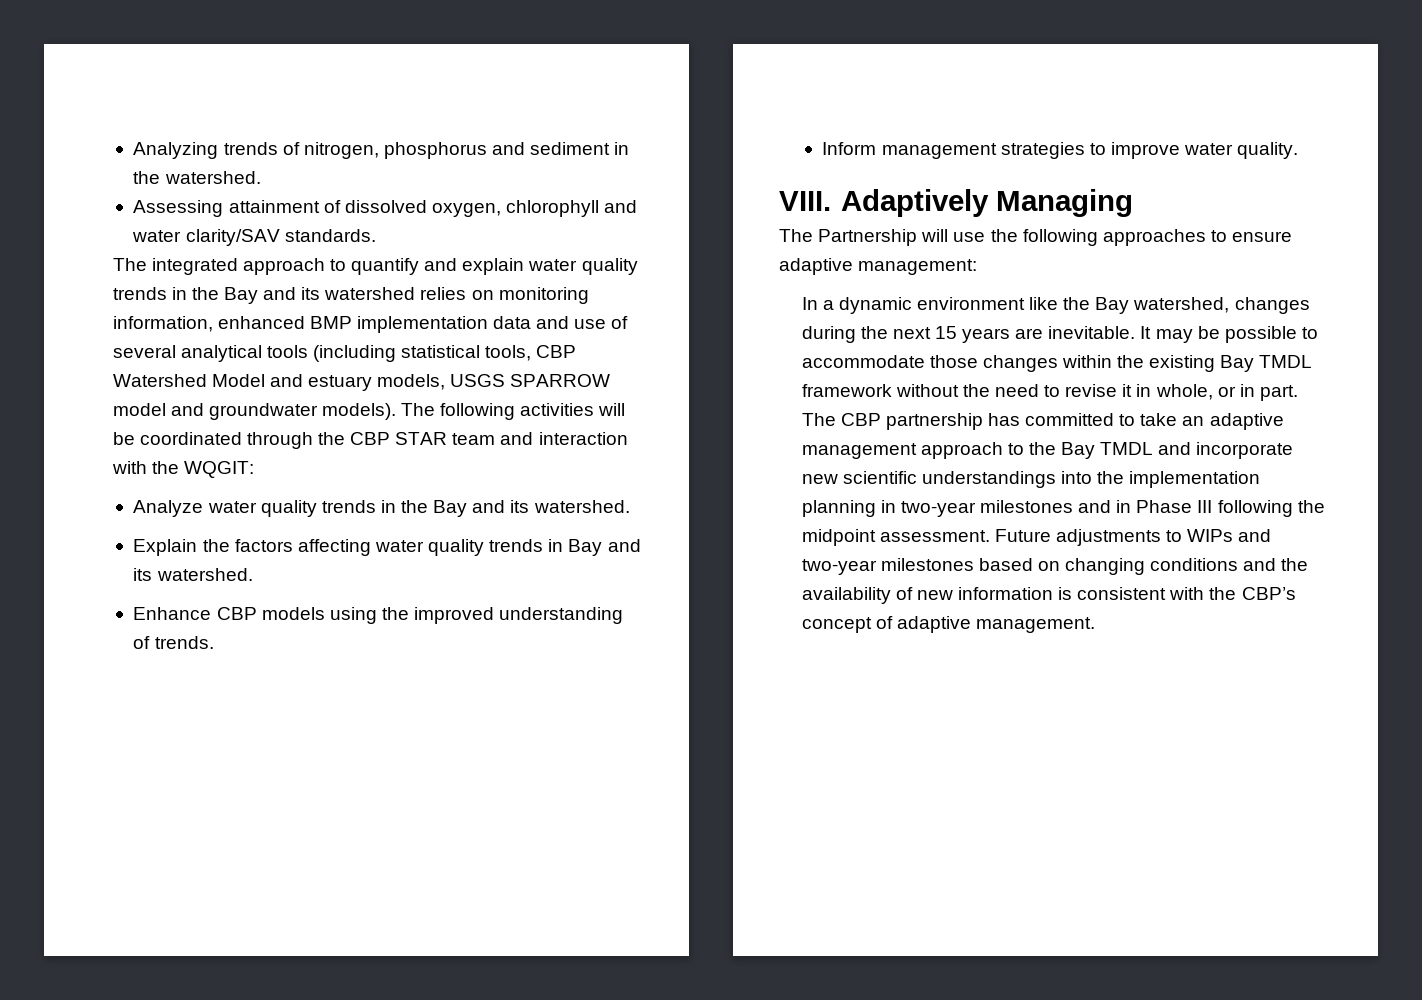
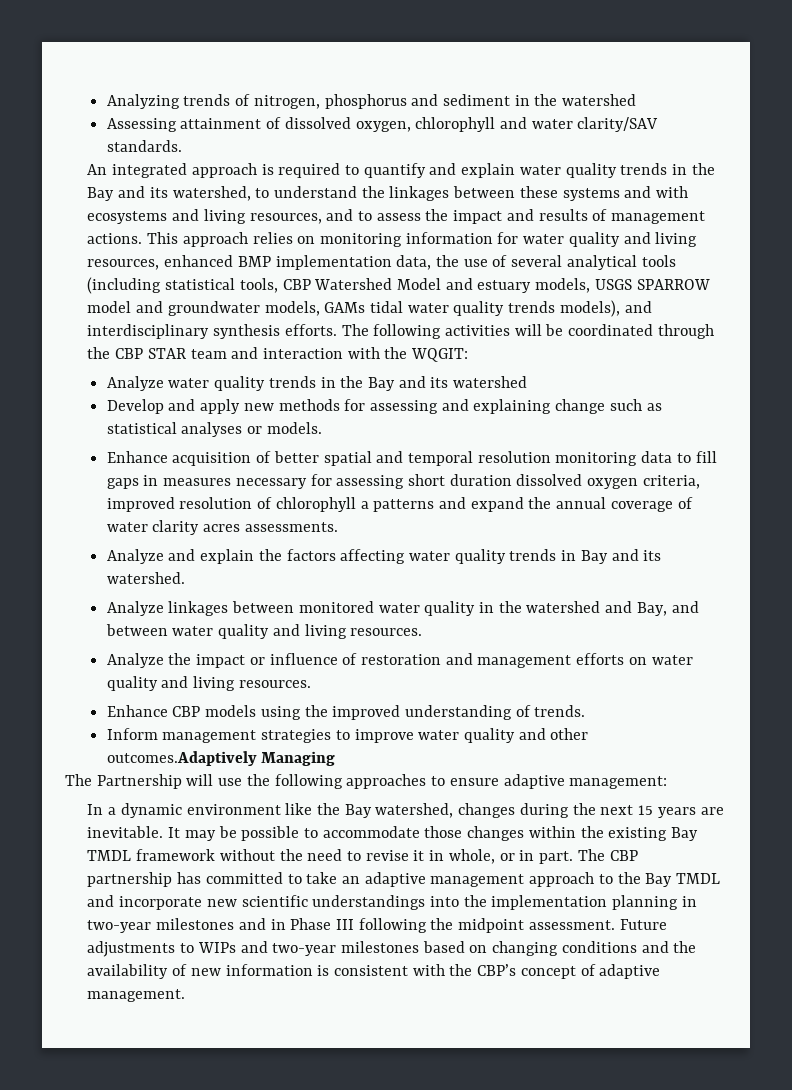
- Analyzing trends of nitrogen, phosphorus and sediment in the watershed.
+ Analyzing trends of nitrogen, phosphorus and sediment in the watershed
- The integrated approach to quantify and explain water quality trends in the Bay and its watershed relies on monitoring information, enhanced BMP implementation data and use of several analytical tools (including statistical tools, CBP Watershed Model and estuary models, USGS SPARROW model and groundwater models).
+ An integrated approach is required to quantify and explain water quality trends in the Bay and its watershed, to understand the linkages between these systems and with ecosystems and living resources, and to assess the impact and results of management actions. This approach relies on monitoring information for water quality and living resources, enhanced BMP implementation data, the use of several analytical tools (including statistical tools, CBP Watershed Model and estuary models, USGS SPARROW model and groundwater models, GAMs tidal water quality trends models), and interdisciplinary synthesis efforts.
- Analyze water quality trends in the Bay and its watershed.
- Explain the factors affecting water quality trends in Bay and its watershed.
+ Analyze water quality trends in the Bay and its watershed
+ Develop and apply new methods for assessing and explaining change such as statistical analyses or models.
+ Enhance acquisition of better spatial and temporal resolution monitoring data to fill gaps in measures necessary for assessing short duration dissolved oxygen criteria, improved resolution of chlorophyll a patterns and expand the annual coverage of water clarity acres assessments.
+ Analyze and explain the factors affecting water quality trends in Bay and its watershed.
+ Analyze linkages between monitored water quality in the watershed and Bay, and between water quality and living resources.
+ Analyze the impact or influence of restoration and management efforts on water quality and living resources.
- Inform management strategies to improve water quality.
- VIII. Adaptively Managing
+ Inform management strategies to improve water quality and other outcomes.Adaptively Managing

